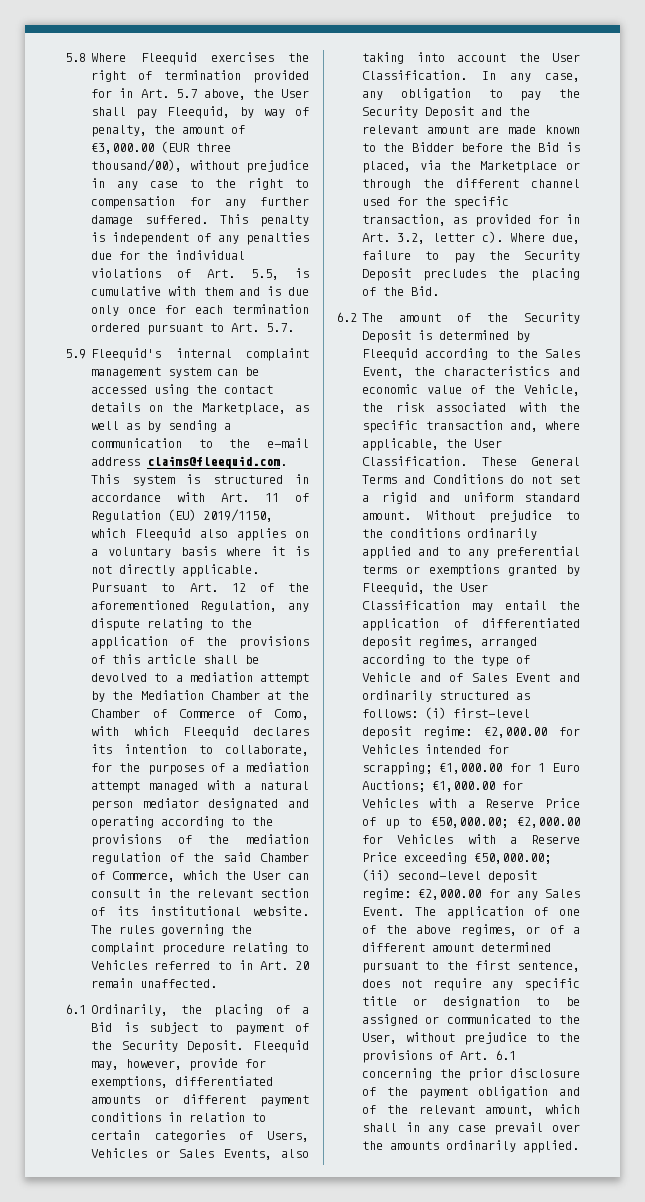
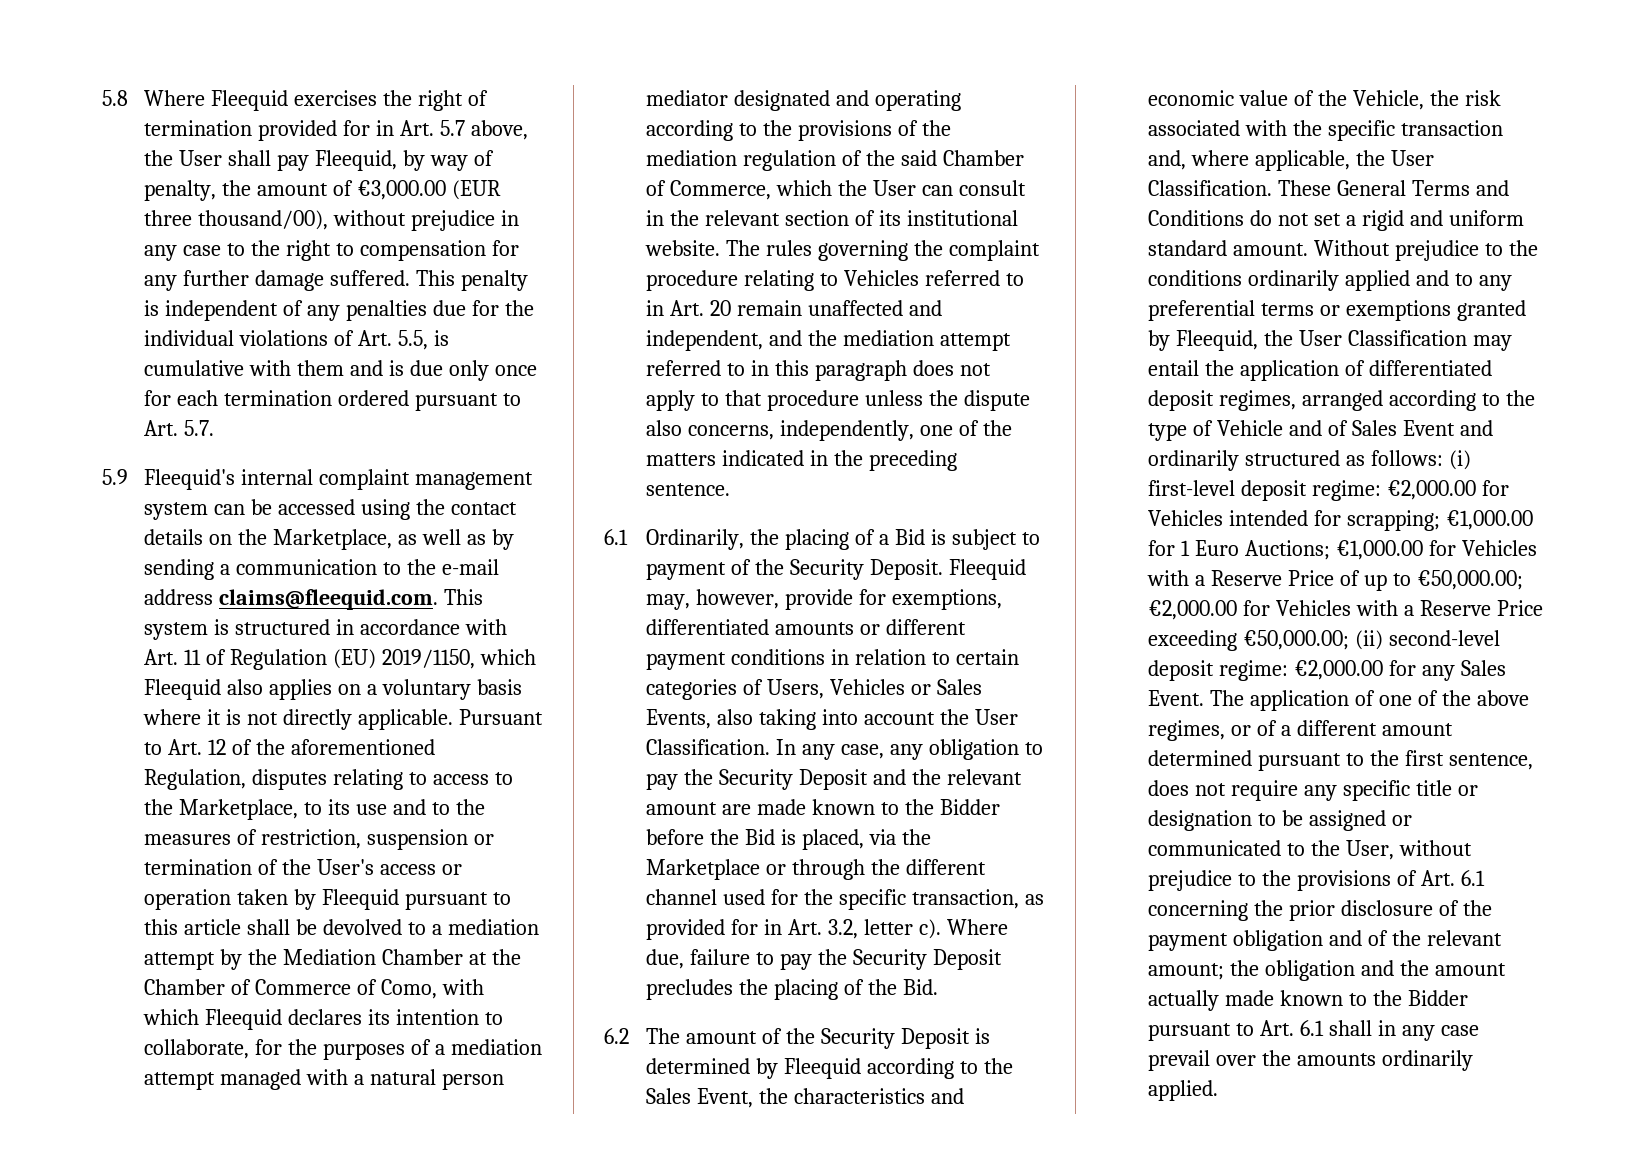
- Pursuant to Art. 12 of the aforementioned Regulation, any dispute relating to the application of the provisions of this article shall be devolved to a mediation attempt by the Mediation Chamber at the Chamber of Commerce of Como, with which Fleequid declares its intention to collaborate, for the purposes of a mediation attempt managed with a natural person mediator designated and operating according to the provisions of the mediation regulation of the said Chamber of Commerce, which the User can consult in the relevant section of its institutional website.
+ Pursuant to Art. 12 of the aforementioned Regulation, disputes relating to access to the Marketplace, to its use and to the measures of restriction, suspension or termination of the User's access or operation taken by Fleequid pursuant to this article shall be devolved to a mediation attempt by the Mediation Chamber at the Chamber of Commerce of Como, with which Fleequid declares its intention to collaborate, for the purposes of a mediation attempt managed with a natural person mediator designated and operating according to the provisions of the mediation regulation of the said Chamber of Commerce, which the User can consult in the relevant section of its institutional website.
- The rules governing the complaint procedure relating to Vehicles referred to in Art. 20 remain unaffected.
+ The rules governing the complaint procedure relating to Vehicles referred to in Art. 20 remain unaffected and independent, and the mediation attempt referred to in this paragraph does not apply to that procedure unless the dispute also concerns, independently, one of the matters indicated in the preceding sentence.
- The application of one of the above regimes, or of a different amount determined pursuant to the first sentence, does not require any specific title or designation to be assigned or communicated to the User, without prejudice to the provisions of Art. 6.1 concerning the prior disclosure of the payment obligation and of the relevant amount, which shall in any case prevail over the amounts ordinarily applied.
+ The application of one of the above regimes, or of a different amount determined pursuant to the first sentence, does not require any specific title or designation to be assigned or communicated to the User, without prejudice to the provisions of Art. 6.1 concerning the prior disclosure of the payment obligation and of the relevant amount; the obligation and the amount actually made known to the Bidder pursuant to Art. 6.1 shall in any case prevail over the amounts ordinarily applied.

